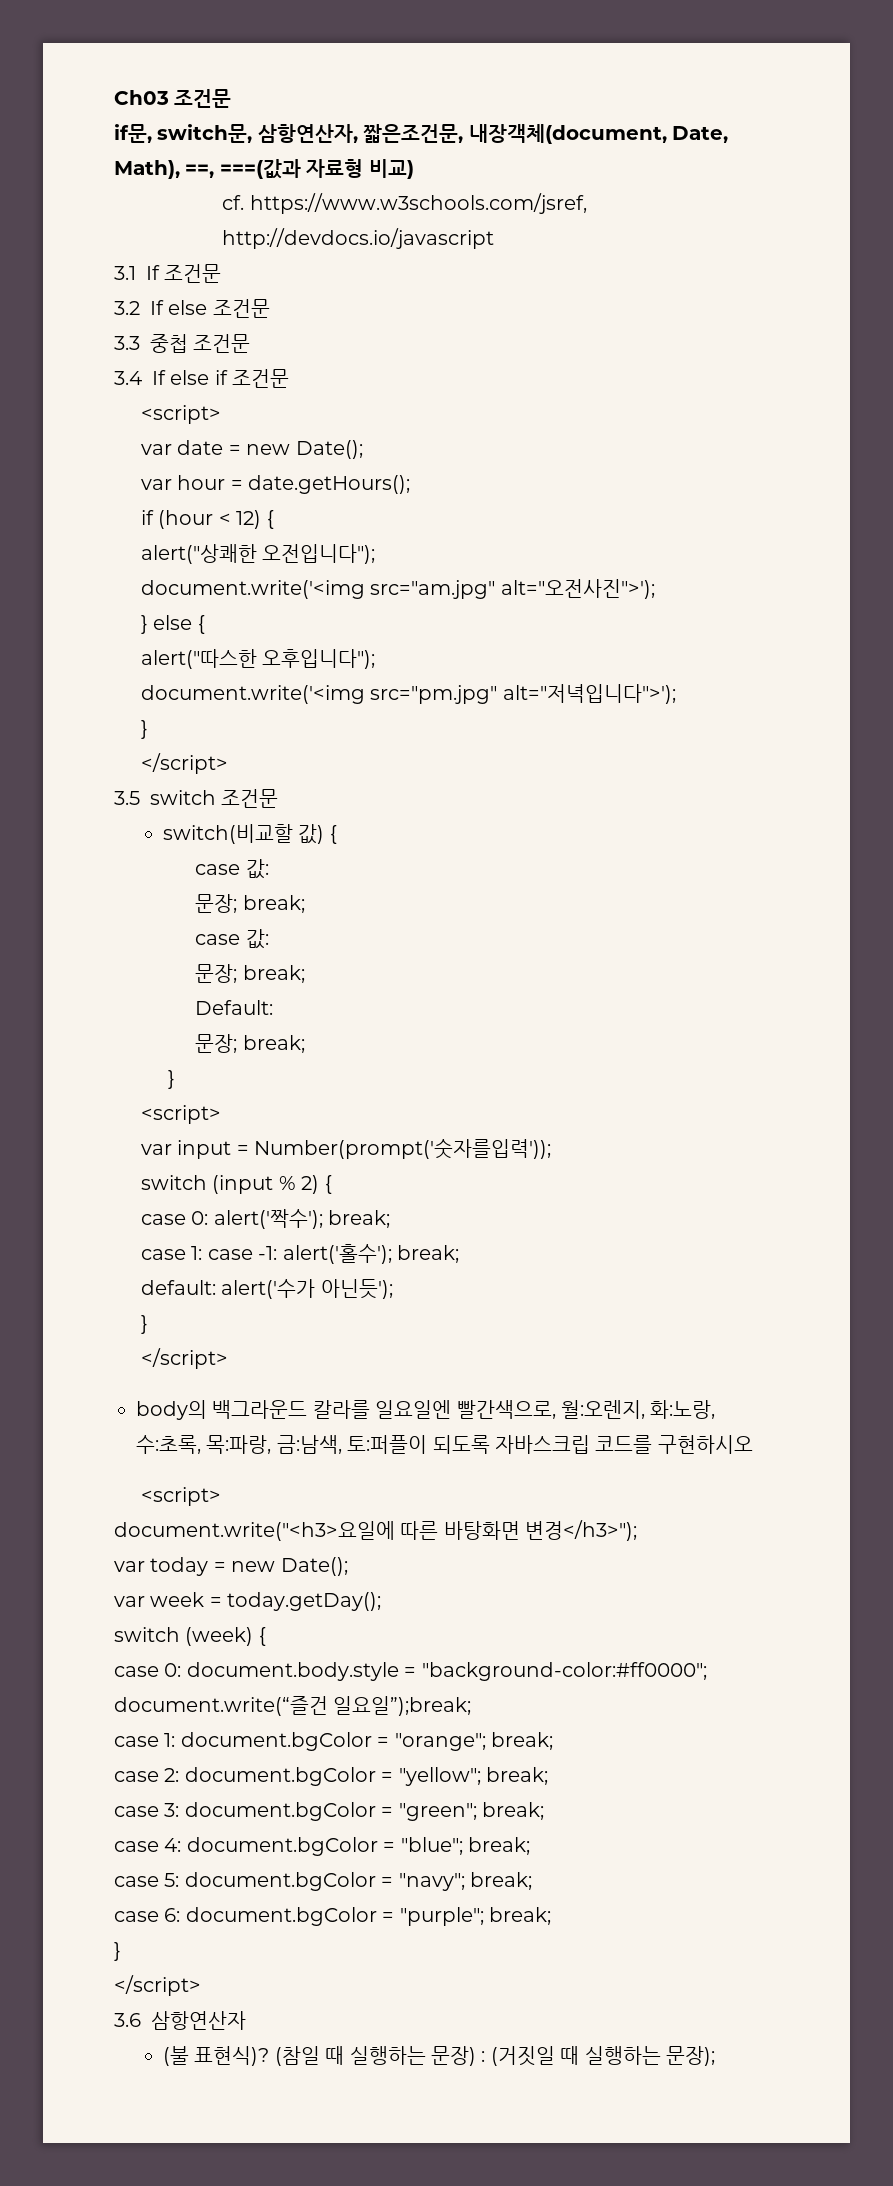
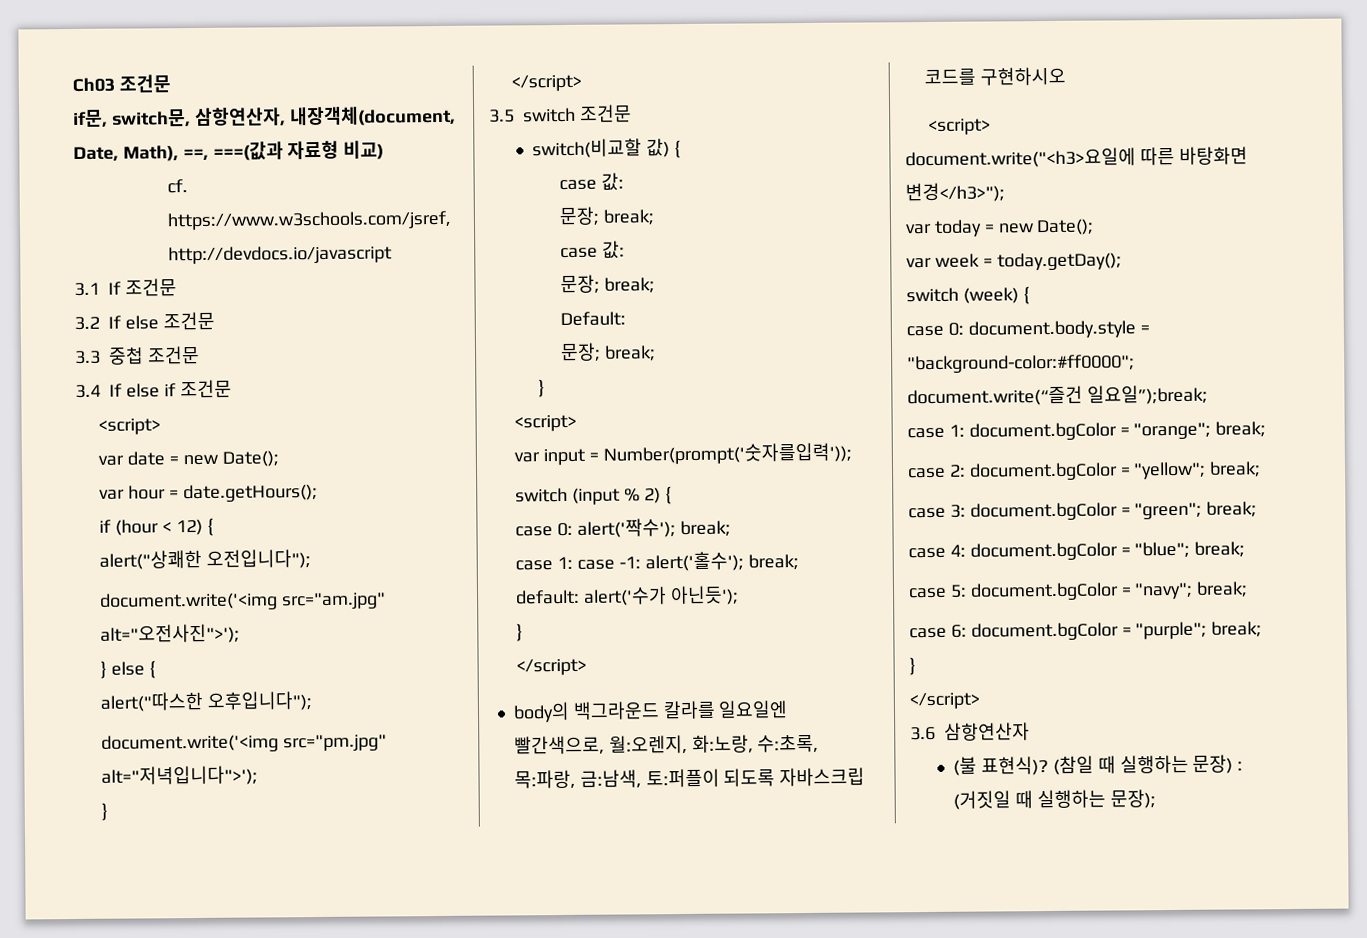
- if문, switch문, 삼항연산자, 짧은조건문, 내장객체(document, Date, Math), ==, ===(값과 자료형 비교)
+ if문, switch문, 삼항연산자, 내장객체(document, Date, Math), ==, ===(값과 자료형 비교)

